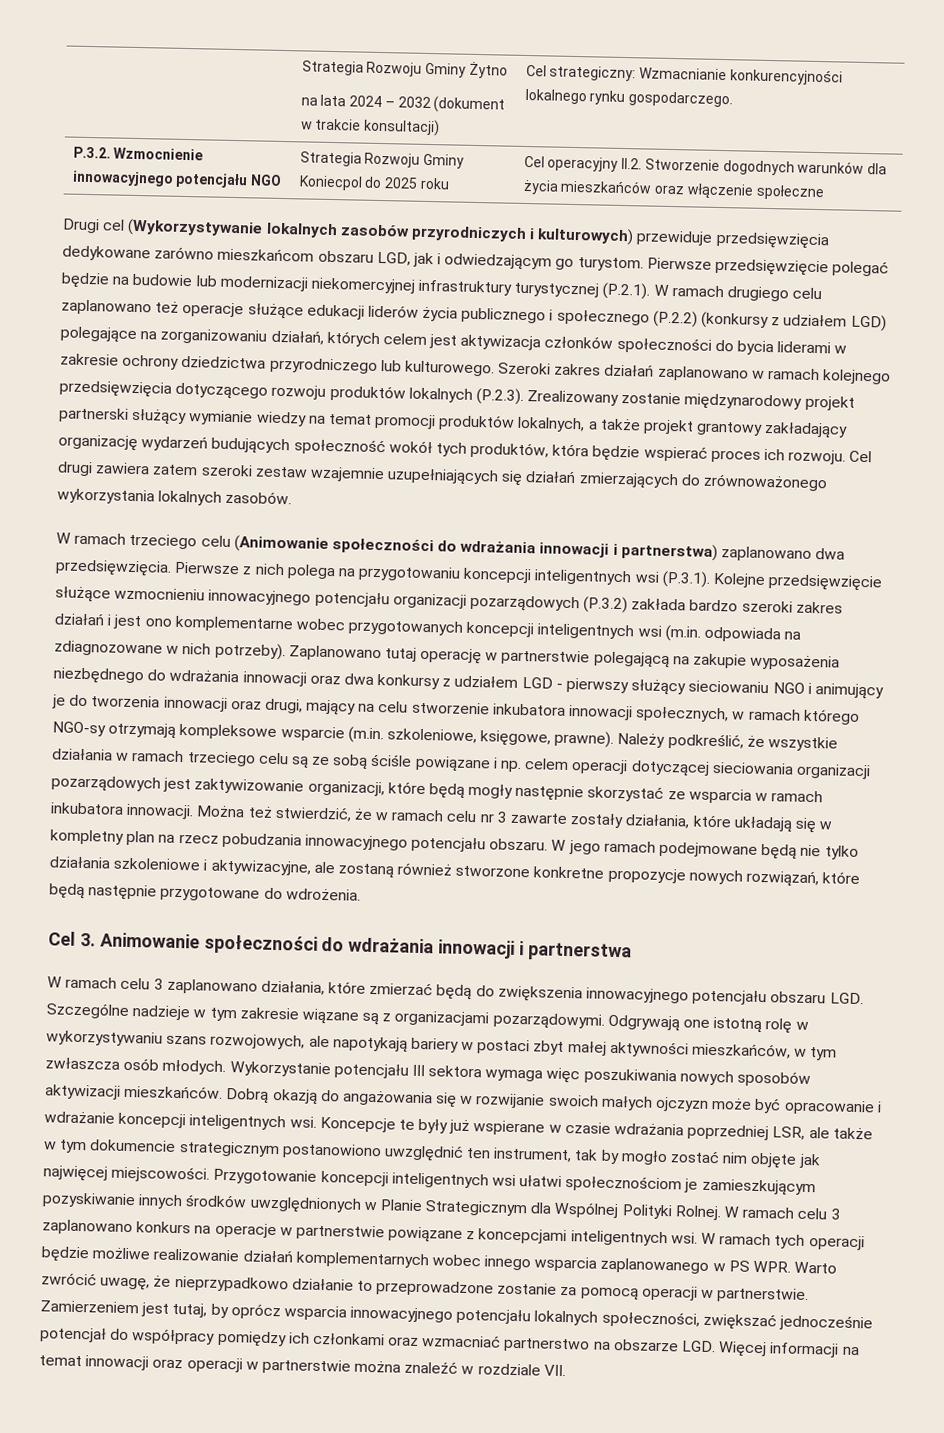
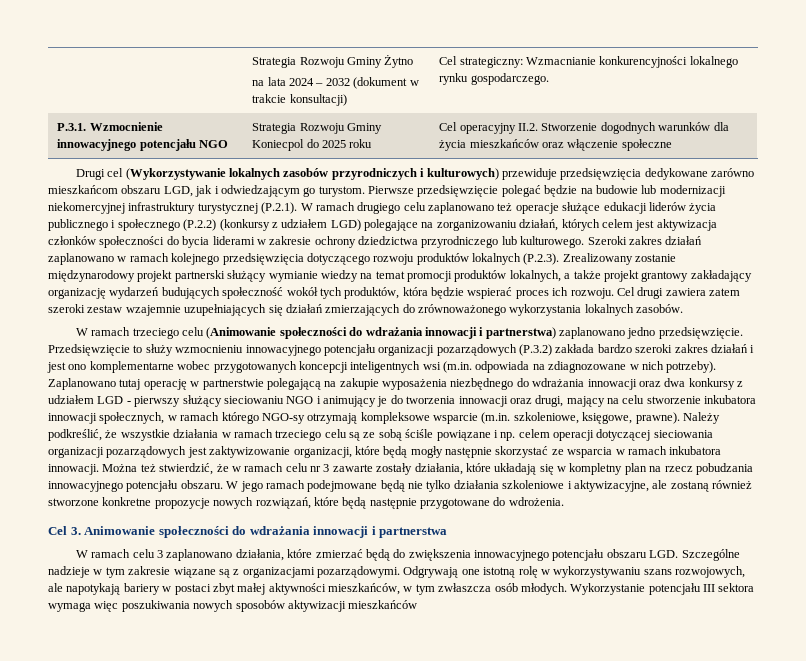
- P.3.2. Wzmocnienie innowacyjnego potencjału NGO | Strategia Rozwoju Gminy Koniecpol do 2025 roku | Cel operacyjny II.2. Stworzenie dogodnych warunków dla życia mieszkańców oraz włączenie społeczne
+ P.3.1. Wzmocnienie innowacyjnego potencjału NGO | Strategia Rozwoju Gminy Koniecpol do 2025 roku | Cel operacyjny II.2. Stworzenie dogodnych warunków dla życia mieszkańców oraz włączenie społeczne
- W ramach trzeciego celu (Animowanie społeczności do wdrażania innowacji i partnerstwa) zaplanowano dwa przedsięwzięcia. Pierwsze z nich polega na przygotowaniu koncepcji inteligentnych wsi (P.3.1). Kolejne przedsięwzięcie służące wzmocnieniu innowacyjnego potencjału organizacji pozarządowych (P.3.2) zakłada bardzo szeroki zakres działań i jest ono komplementarne wobec przygotowanych koncepcji inteligentnych wsi (m.in. odpowiada na zdiagnozowane w nich potrzeby).
+ W ramach trzeciego celu (Animowanie społeczności do wdrażania innowacji i partnerstwa) zaplanowano jedno przedsięwzięcie. Przedsięwzięcie to służy wzmocnieniu innowacyjnego potencjału organizacji pozarządowych (P.3.2) zakłada bardzo szeroki zakres działań i jest ono komplementarne wobec przygotowanych koncepcji inteligentnych wsi (m.in. odpowiada na zdiagnozowane w nich potrzeby).
- Wykorzystanie potencjału III sektora wymaga więc poszukiwania nowych sposobów aktywizacji mieszkańców. Dobrą okazją do angażowania się w rozwijanie swoich małych ojczyzn może być opracowanie i wdrażanie koncepcji inteligentnych wsi. Koncepcje te były już wspierane w czasie wdrażania poprzedniej LSR, ale także w tym dokumencie strategicznym postanowiono uwzględnić ten instrument, tak by mogło zostać nim objęte jak najwięcej miejscowości. Przygotowanie koncepcji inteligentnych wsi ułatwi społecznościom je zamieszkującym pozyskiwanie innych środków uwzględnionych w Planie Strategicznym dla Wspólnej Polityki Rolnej. W ramach celu 3 zaplanowano konkurs na operacje w partnerstwie powiązane z koncepcjami inteligentnych wsi. W ramach tych operacji będzie możliwe realizowanie działań komplementarnych wobec innego wsparcia zaplanowanego w PS WPR. Warto zwrócić uwagę, że nieprzypadkowo działanie to przeprowadzone zostanie za pomocą operacji w partnerstwie. Zamierzeniem jest tutaj, by oprócz wsparcia innowacyjnego potencjału lokalnych społeczności, zwiększać jednocześnie potencjał do współpracy pomiędzy ich członkami oraz wzmacniać partnerstwo na obszarze LGD. Więcej informacji na temat innowacji oraz operacji w partnerstwie można znaleźć w rozdziale VII.
+ Wykorzystanie potencjału III sektora wymaga więc poszukiwania nowych sposobów aktywizacji mieszkańców

